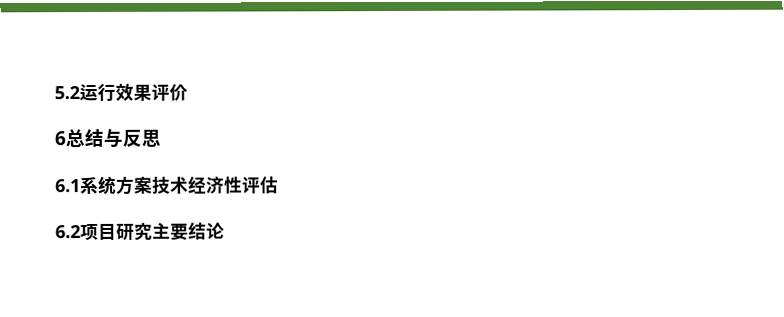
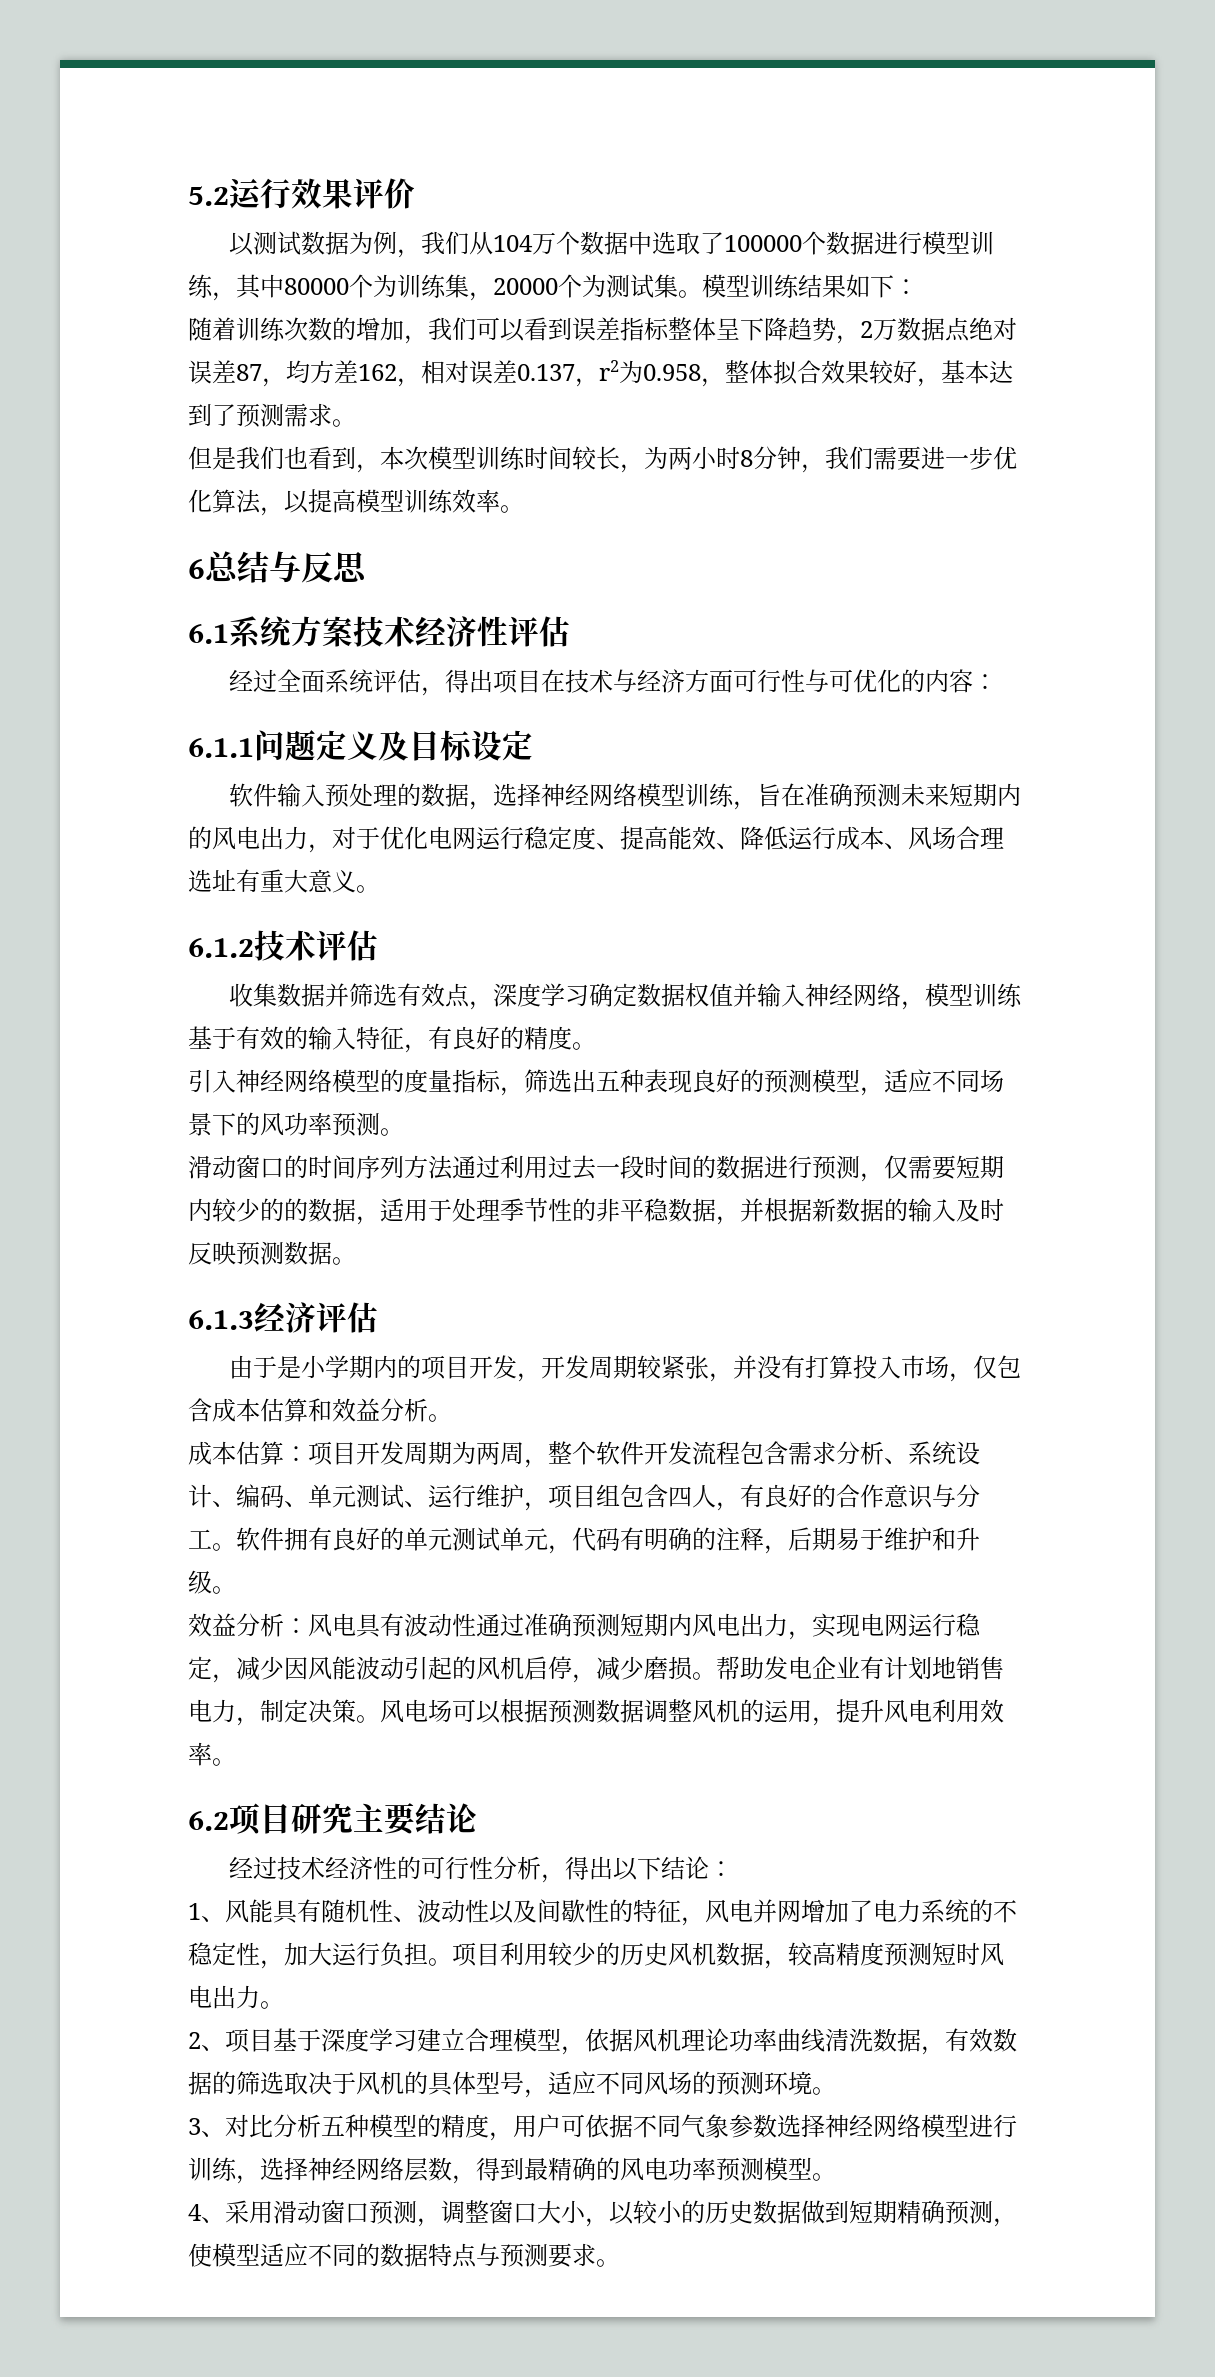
+ 以测试数据为例，我们从104万个数据中选取了100000个数据进行模型训练，其中80000个为训练集，20000个为测试集。模型训练结果如下：
+ 随着训练次数的增加，我们可以看到误差指标整体呈下降趋势，2万数据点绝对误差87，均方差162，相对误差0.137，r2为0.958，整体拟合效果较好，基本达到了预测需求。
+ 但是我们也看到，本次模型训练时间较长，为两小时8分钟，我们需要进一步优化算法，以提高模型训练效率。
+ 经过全面系统评估，得出项目在技术与经济方面可行性与可优化的内容：
+ 6.1.1问题定义及目标设定
+ 软件输入预处理的数据，选择神经网络模型训练，旨在准确预测未来短期内的风电出力，对于优化电网运行稳定度、提高能效、降低运行成本、风场合理选址有重大意义。
+ 6.1.2技术评估
+ 收集数据并筛选有效点，深度学习确定数据权值并输入神经网络，模型训练基于有效的输入特征，有良好的精度。
+ 引入神经网络模型的度量指标，筛选出五种表现良好的预测模型，适应不同场景下的风功率预测。
+ 滑动窗口的时间序列方法通过利用过去一段时间的数据进行预测，仅需要短期内较少的的数据，适用于处理季节性的非平稳数据，并根据新数据的输入及时反映预测数据。
+ 6.1.3经济评估
+ 由于是小学期内的项目开发，开发周期较紧张，并没有打算投入市场，仅包含成本估算和效益分析。
+ 成本估算：项目开发周期为两周，整个软件开发流程包含需求分析、系统设计、编码、单元测试、运行维护，项目组包含四人，有良好的合作意识与分工。软件拥有良好的单元测试单元，代码有明确的注释，后期易于维护和升级。
+ 效益分析：风电具有波动性通过准确预测短期内风电出力，实现电网运行稳定，减少因风能波动引起的风机启停，减少磨损。帮助发电企业有计划地销售电力，制定决策。风电场可以根据预测数据调整风机的运用，提升风电利用效率。
+ 经过技术经济性的可行性分析，得出以下结论：
+ 1、风能具有随机性、波动性以及间歇性的特征，风电并网增加了电力系统的不稳定性，加大运行负担。项目利用较少的历史风机数据，较高精度预测短时风电出力。
+ 2、项目基于深度学习建立合理模型，依据风机理论功率曲线清洗数据，有效数据的筛选取决于风机的具体型号，适应不同风场的预测环境。
+ 3、对比分析五种模型的精度，用户可依据不同气象参数选择神经网络模型进行训练，选择神经网络层数，得到最精确的风电功率预测模型。
+ 4、采用滑动窗口预测，调整窗口大小，以较小的历史数据做到短期精确预测，使模型适应不同的数据特点与预测要求。

